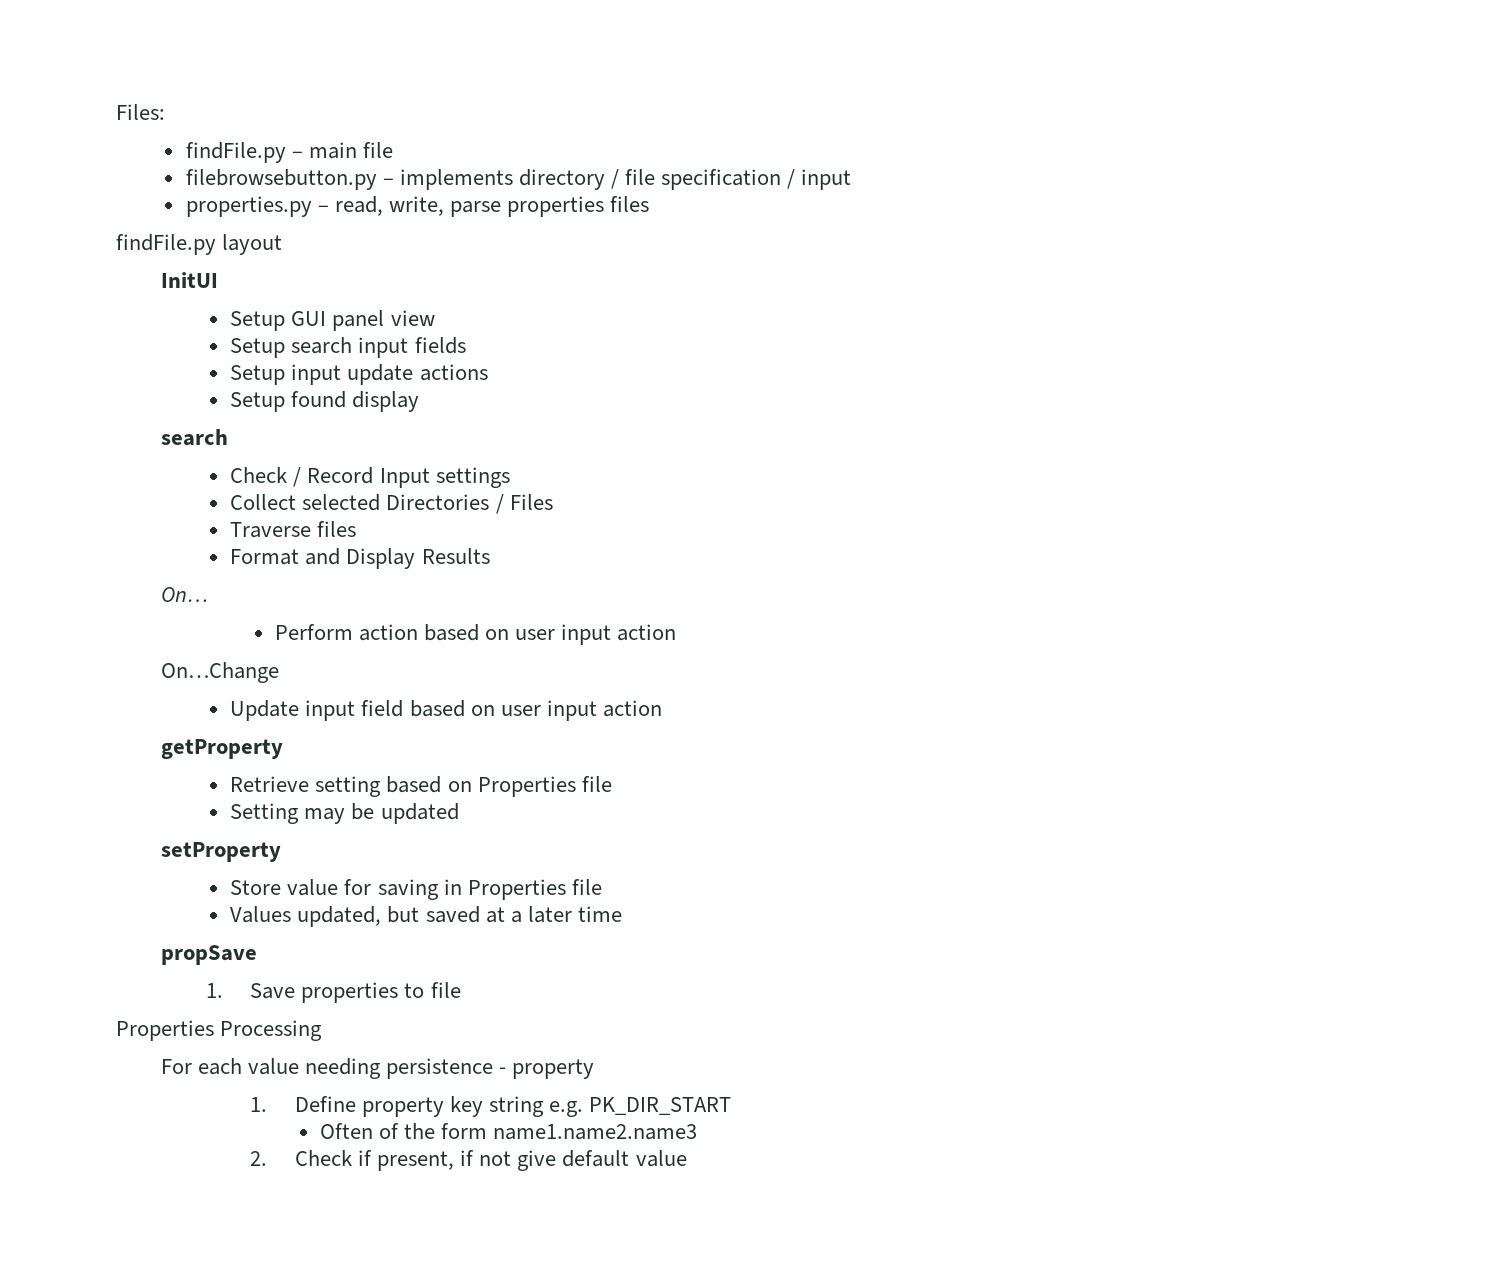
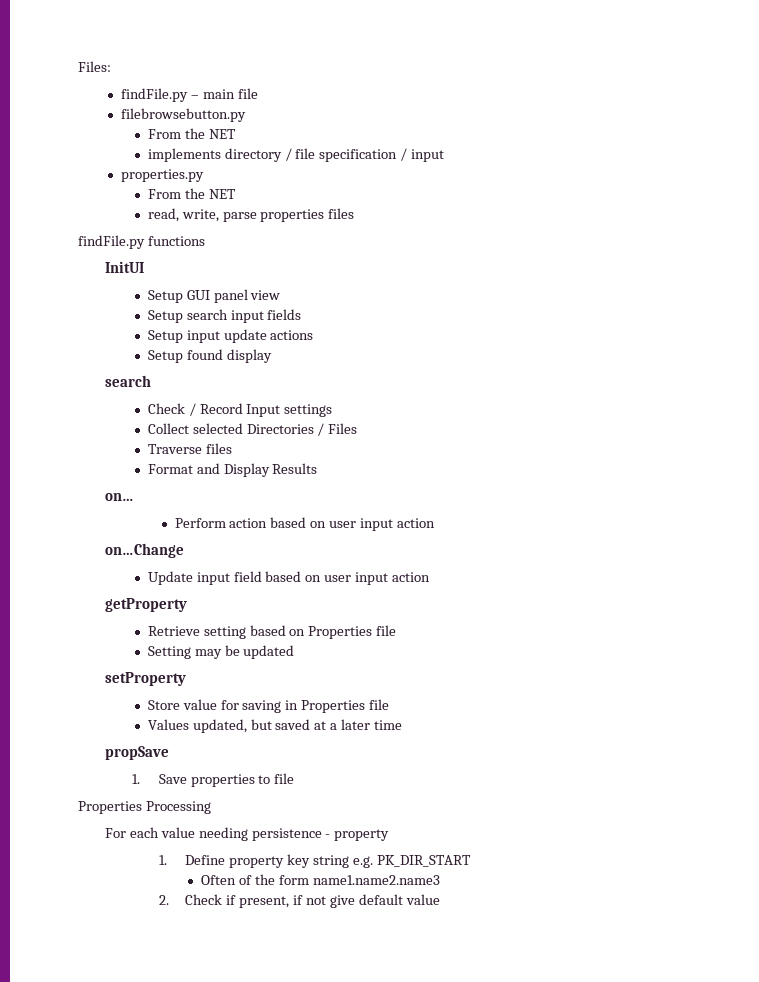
- filebrowsebutton.py – implements directory / file specification / input
+ filebrowsebutton.py
+ From the NET
+ implements directory / file specification / input
- properties.py – read, write, parse properties files
+ properties.py
+ From the NET
+ read, write, parse properties files
- findFile.py layout
+ findFile.py functions
- On…
+ on…
- On…Change
+ on…Change

